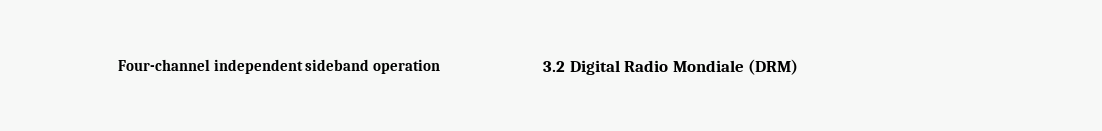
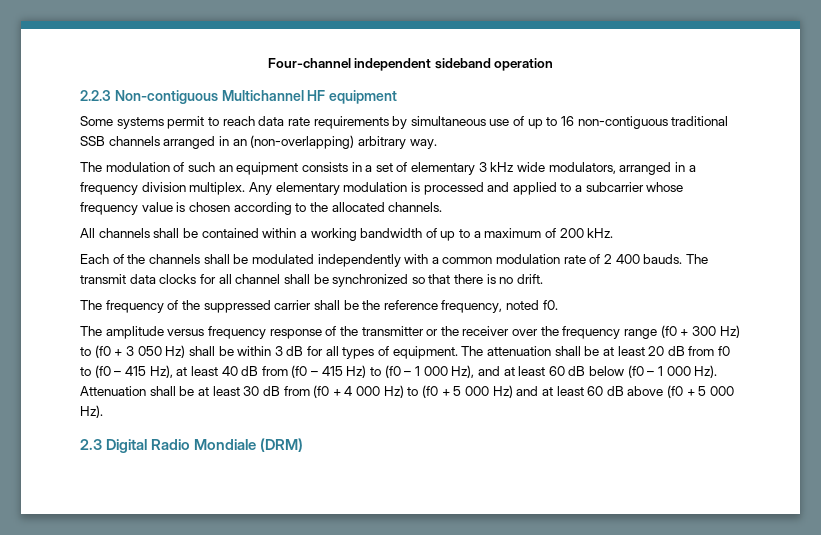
- 3.2 Digital Radio Mondiale (DRM)
+ 2.2.3 Non-contiguous Multichannel HF equipment
+ Some systems permit to reach data rate requirements by simultaneous use of up to 16 non-contiguous traditional SSB channels arranged in an (non-overlapping) arbitrary way.
+ The modulation of such an equipment consists in a set of elementary 3 kHz wide modulators, arranged in a frequency division multiplex. Any elementary modulation is processed and applied to a subcarrier whose frequency value is chosen according to the allocated channels.
+ All channels shall be contained within a working bandwidth of up to a maximum of 200 kHz.
+ Each of the channels shall be modulated independently with a common modulation rate of 2 400 bauds. The transmit data clocks for all channel shall be synchronized so that there is no drift.
+ The frequency of the suppressed carrier shall be the reference frequency, noted f0.
+ The amplitude versus frequency response of the transmitter or the receiver over the frequency range (f0 + 300 Hz) to (f0 + 3 050 Hz) shall be within 3 dB for all types of equipment. The attenuation shall be at least 20 dB from f0 to (f0 – 415 Hz), at least 40 dB from (f0 – 415 Hz) to (f0 – 1 000 Hz), and at least 60 dB below (f0 – 1 000 Hz). Attenuation shall be at least 30 dB from (f0 + 4 000 Hz) to (f0 + 5 000 Hz) and at least 60 dB above (f0 + 5 000 Hz).
+ 2.3 Digital Radio Mondiale (DRM)

